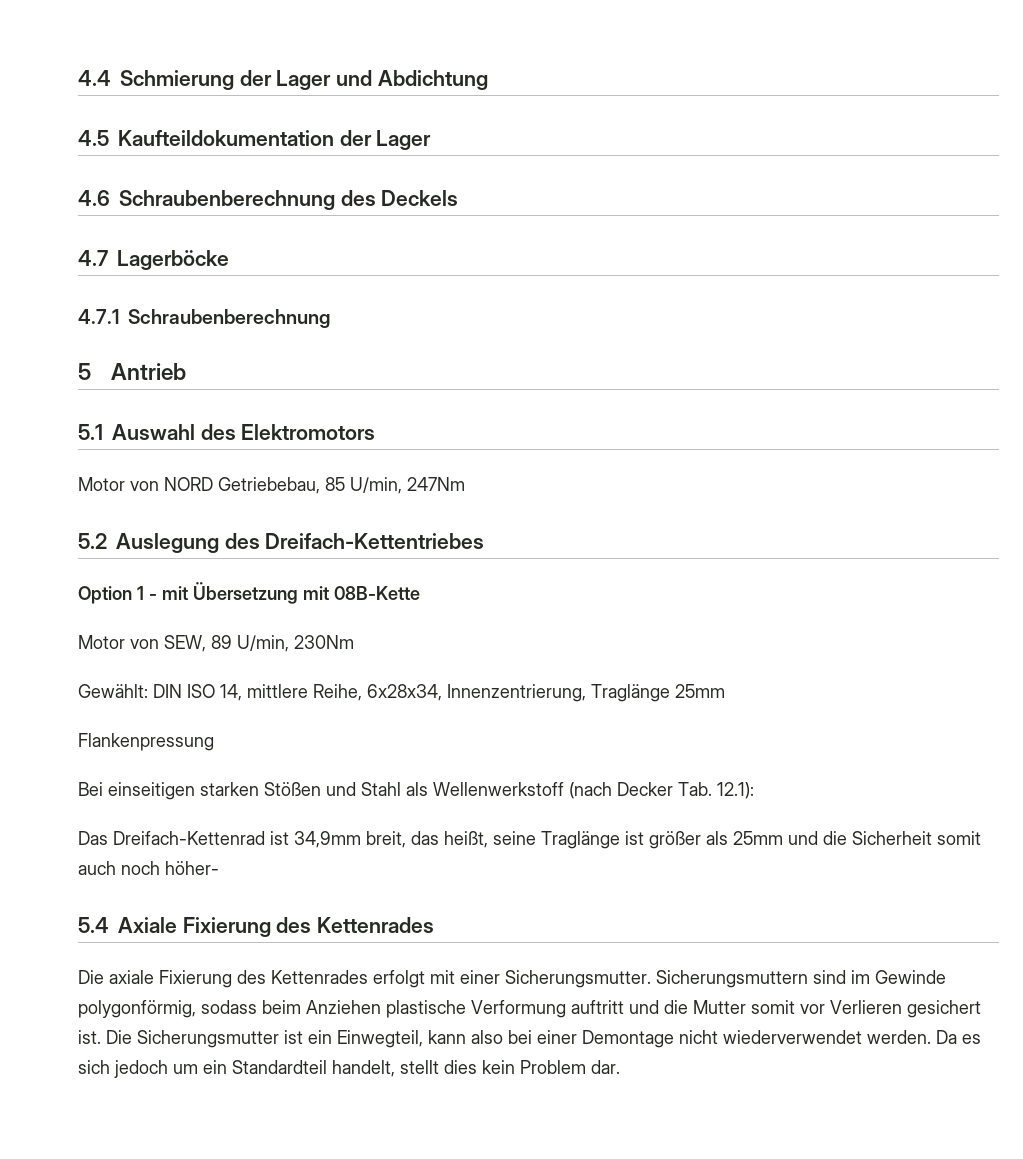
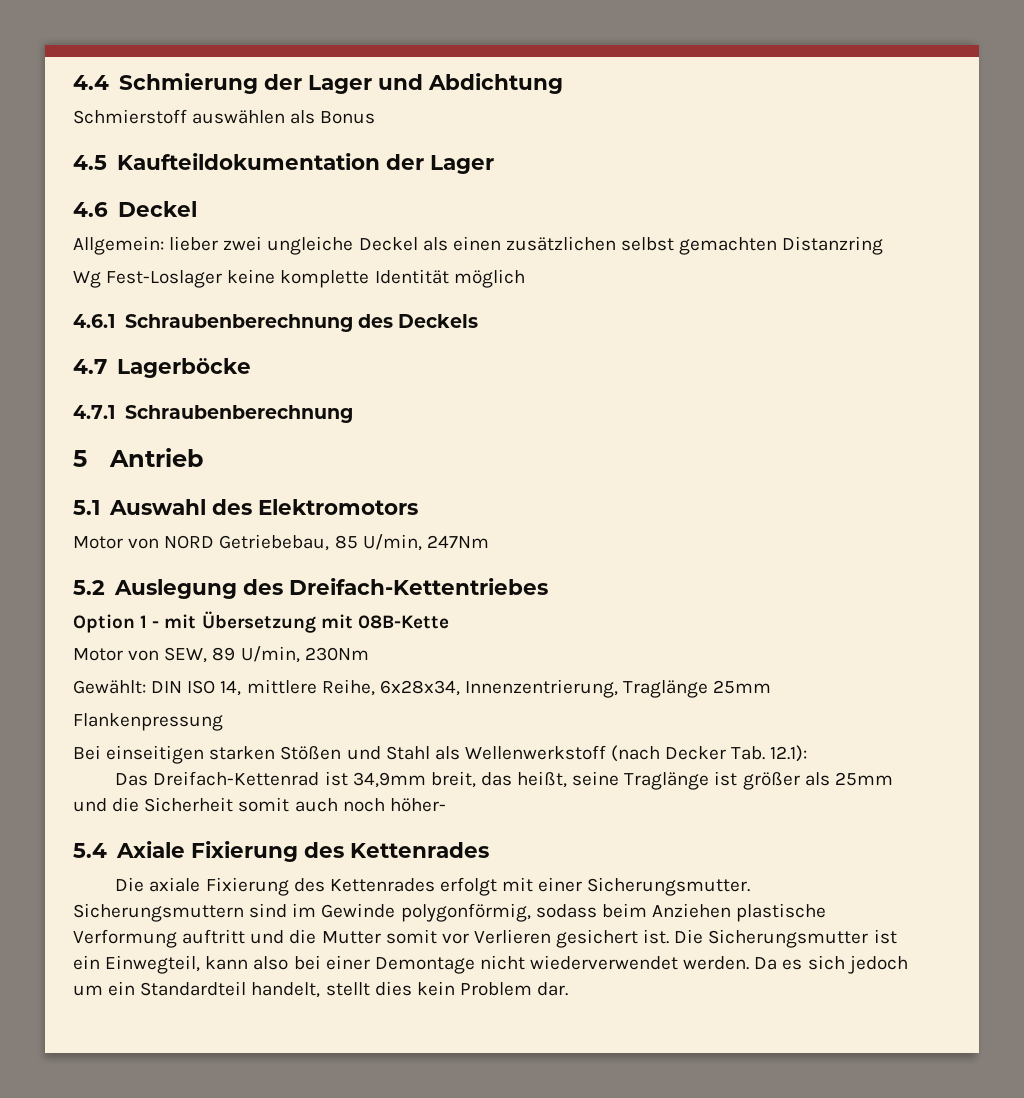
+ Schmierstoff auswählen als Bonus
- 4.6 Schraubenberechnung des Deckels
+ 4.6 Deckel
+ Allgemein: lieber zwei ungleiche Deckel als einen zusätzlichen selbst gemachten Distanzring
+ Wg Fest-Loslager keine komplette Identität möglich
+ 4.6.1 Schraubenberechnung des Deckels

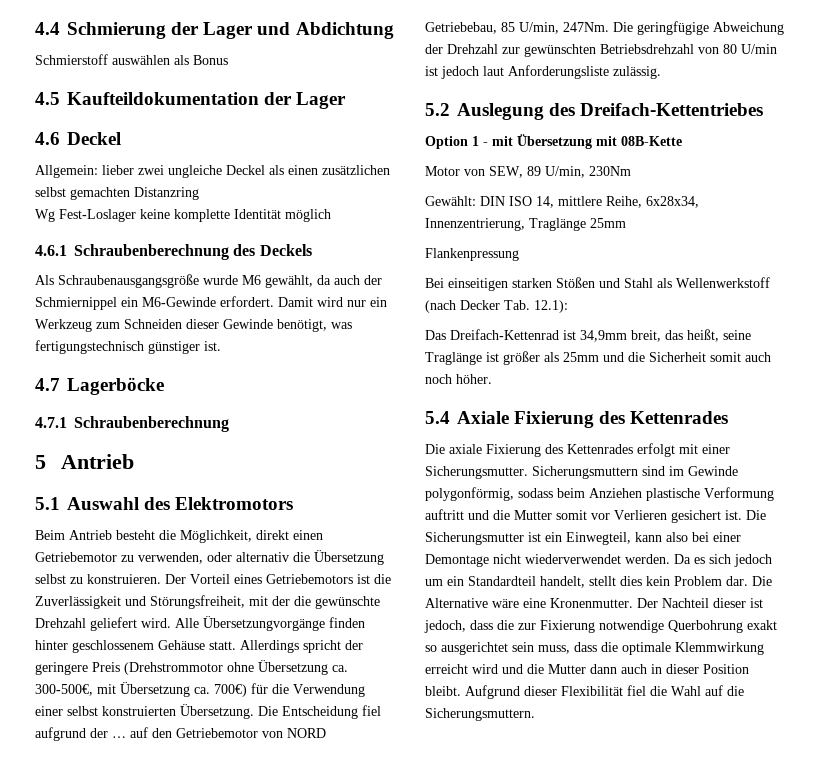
+ Als Schraubenausgangsgröße wurde M6 gewählt, da auch der Schmiernippel ein M6-Gewinde erfordert. Damit wird nur ein Werkzeug zum Schneiden dieser Gewinde benötigt, was fertigungstechnisch günstiger ist.
- Motor von NORD Getriebebau, 85 U/min, 247Nm
+ Beim Antrieb besteht die Möglichkeit, direkt einen Getriebemotor zu verwenden, oder alternativ die Übersetzung selbst zu konstruieren. Der Vorteil eines Getriebemotors ist die Zuverlässigkeit und Störungsfreiheit, mit der die gewünschte Drehzahl geliefert wird. Alle Übersetzungvorgänge finden hinter geschlossenem Gehäuse statt. Allerdings spricht der geringere Preis (Drehstrommotor ohne Übersetzung ca. 300-500€, mit Übersetzung ca. 700€) für die Verwendung einer selbst konstruierten Übersetzung. Die Entscheidung fiel aufgrund der … auf den Getriebemotor von NORD Getriebebau, 85 U/min, 247Nm. Die geringfügige Abweichung der Drehzahl zur gewünschten Betriebsdrehzahl von 80 U/min ist jedoch laut Anforderungsliste zulässig.
- Das Dreifach-Kettenrad ist 34,9mm breit, das heißt, seine Traglänge ist größer als 25mm und die Sicherheit somit auch noch höher-
+ Das Dreifach-Kettenrad ist 34,9mm breit, das heißt, seine Traglänge ist größer als 25mm und die Sicherheit somit auch noch höher.
+ Die Alternative wäre eine Kronenmutter. Der Nachteil dieser ist jedoch, dass die zur Fixierung notwendige Querbohrung exakt so ausgerichtet sein muss, dass die optimale Klemmwirkung erreicht wird und die Mutter dann auch in dieser Position bleibt. Aufgrund dieser Flexibilität fiel die Wahl auf die Sicherungsmuttern.

